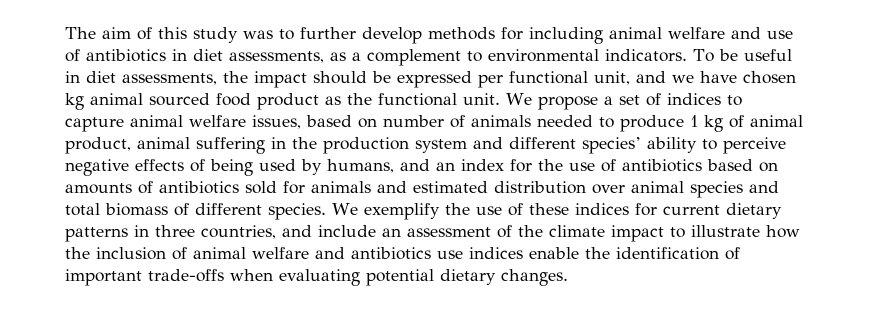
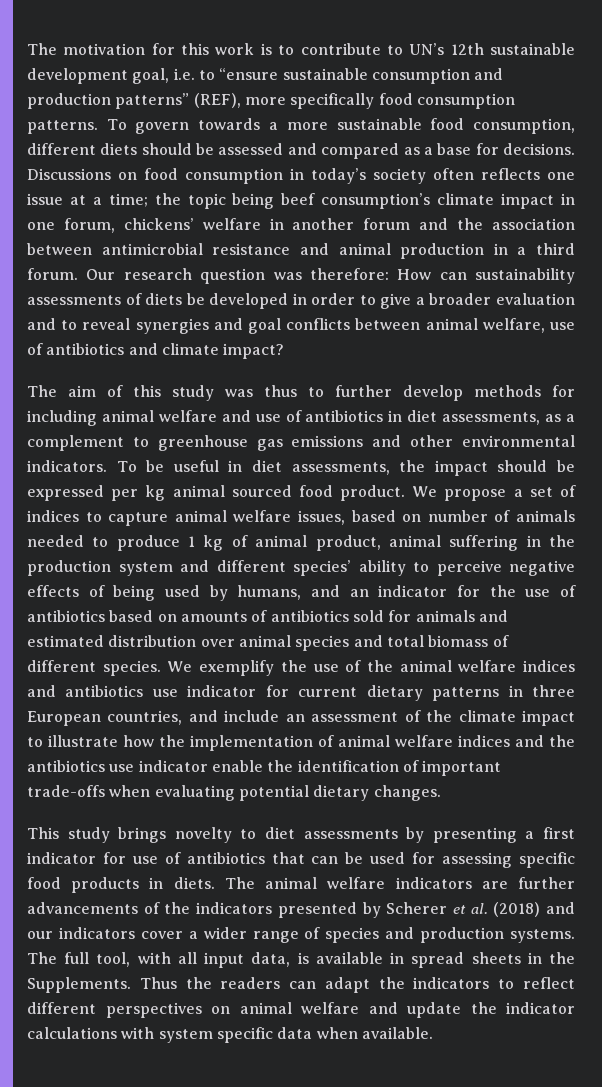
- The aim of this study was to further develop methods for including animal welfare and use of antibiotics in diet assessments, as a complement to environmental indicators.
+ The motivation for this work is to contribute to UN’s 12th sustainable development goal, i.e. to “ensure sustainable consumption and production patterns” (REF), more specifically food consumption patterns. To govern towards a more sustainable food consumption, different diets should be assessed and compared as a base for decisions. Discussions on food consumption in today’s society often reflects one issue at a time; the topic being beef consumption’s climate impact in one forum, chickens’ welfare in another forum and the association between antimicrobial resistance and animal production in a third forum. Our research question was therefore: How can sustainability assessments of diets be developed in order to give a broader evaluation and to reveal synergies and goal conflicts between animal welfare, use of antibiotics and climate impact?
+ The aim of this study was thus to further develop methods for including animal welfare and use of antibiotics in diet assessments, as a complement to greenhouse gas emissions and other environmental indicators.
- To be useful in diet assessments, the impact should be expressed per functional unit, and we have chosen kg animal sourced food product as the functional unit.
+ To be useful in diet assessments, the impact should be expressed per kg animal sourced food product.
- We propose a set of indices to capture animal welfare issues, based on number of animals needed to produce 1 kg of animal product, animal suffering in the production system and different species’ ability to perceive negative effects of being used by humans, and an index for the use of antibiotics based on amounts of antibiotics sold for animals and estimated distribution over animal species and total biomass of different species.
+ We propose a set of indices to capture animal welfare issues, based on number of animals needed to produce 1 kg of animal product, animal suffering in the production system and different species’ ability to perceive negative effects of being used by humans, and an indicator for the use of antibiotics based on amounts of antibiotics sold for animals and estimated distribution over animal species and total biomass of different species.
- We exemplify the use of these indices for current dietary patterns in three countries, and include an assessment of the climate impact to illustrate how the inclusion of animal welfare and antibiotics use indices enable the identification of important trade-offs when evaluating potential dietary changes.
+ We exemplify the use of the animal welfare indices and antibiotics use indicator for current dietary patterns in three European countries, and include an assessment of the climate impact to illustrate how the implementation of animal welfare indices and the antibiotics use indicator enable the identification of important trade-offs when evaluating potential dietary changes.
+ This study brings novelty to diet assessments by presenting a first indicator for use of antibiotics that can be used for assessing specific food products in diets. The animal welfare indicators are further advancements of the indicators presented by Scherer et al. (2018) and our indicators cover a wider range of species and production systems. The full tool, with all input data, is available in spread sheets in the Supplements. Thus the readers can adapt the indicators to reflect different perspectives on animal welfare and update the indicator calculations with system specific data when available.

